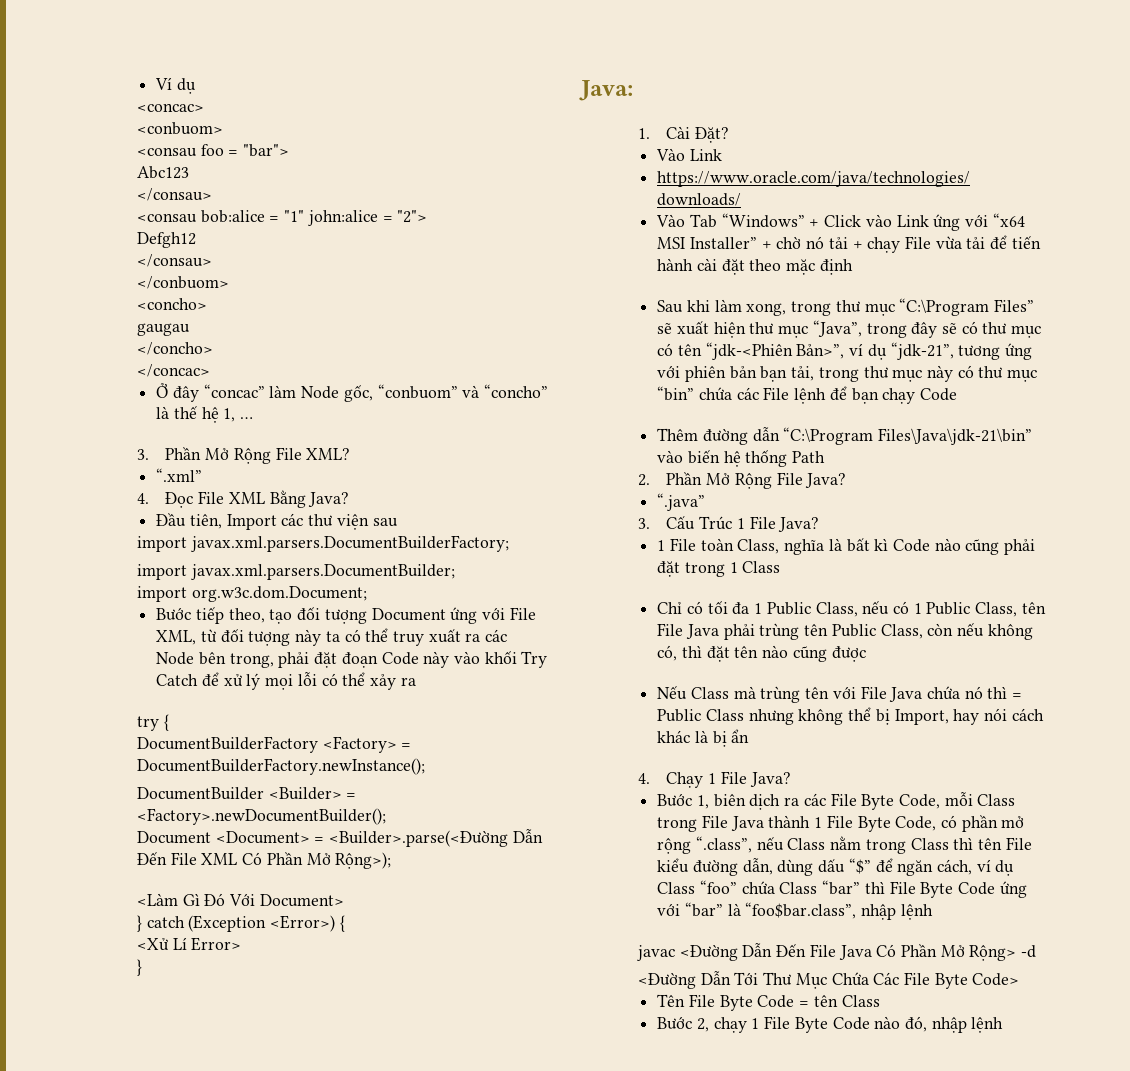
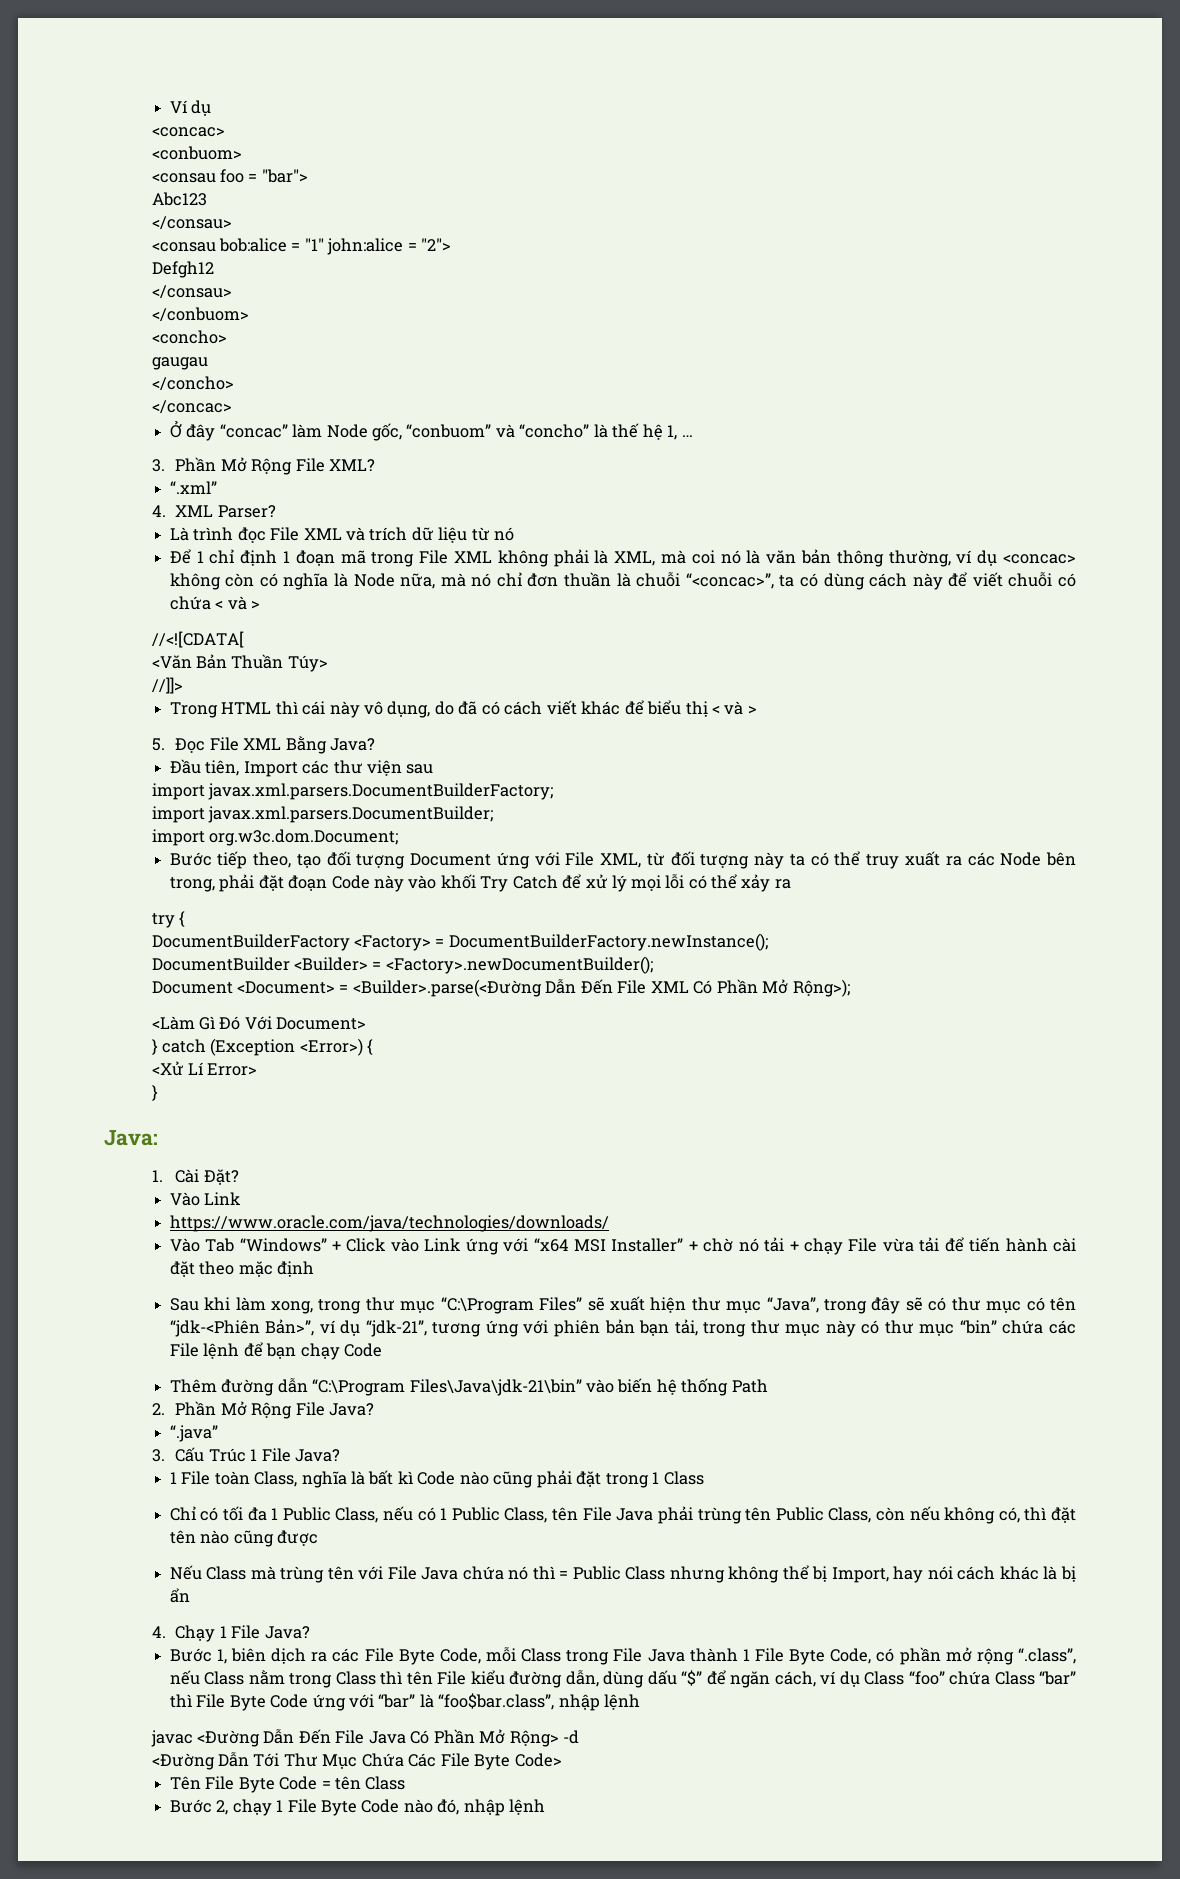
- 4. Đọc File XML Bằng Java?
+ 4. XML Parser?
+ Là trình đọc File XML và trích dữ liệu từ nó
+ Để 1 chỉ định 1 đoạn mã trong File XML không phải là XML, mà coi nó là văn bản thông thường, ví dụ <concac> không còn có nghĩa là Node nữa, mà nó chỉ đơn thuần là chuỗi “<concac>”, ta có dùng cách này để viết chuỗi có chứa < và >
+ //<![CDATA[
+ <Văn Bản Thuần Túy>
+ //]]>
+ Trong HTML thì cái này vô dụng, do đã có cách viết khác để biểu thị < và >
+ 5. Đọc File XML Bằng Java?

